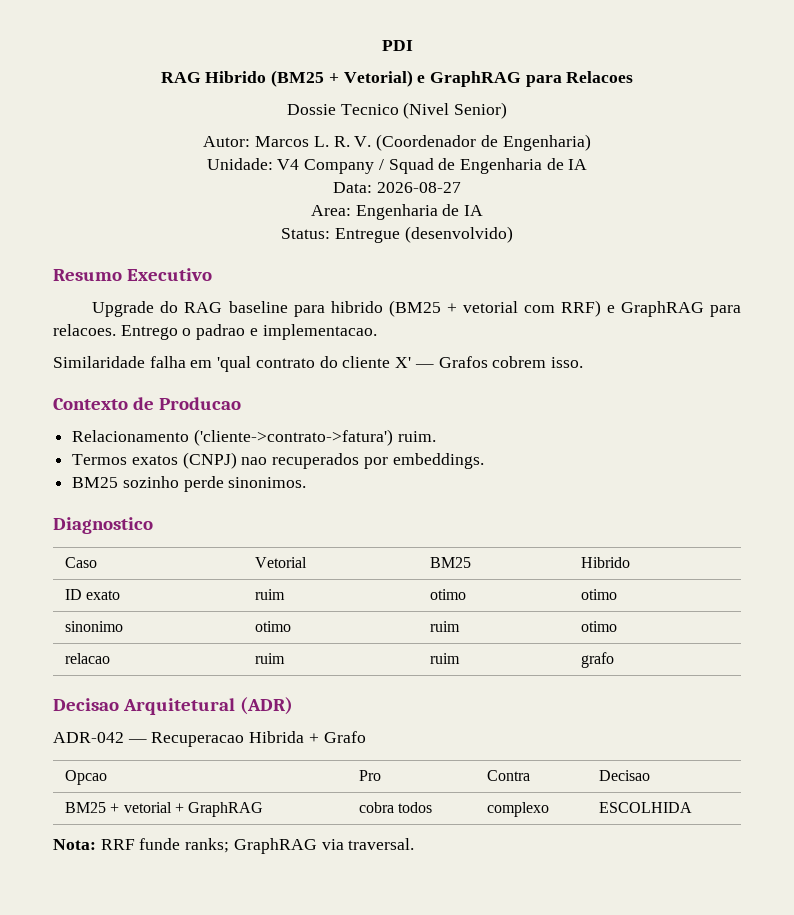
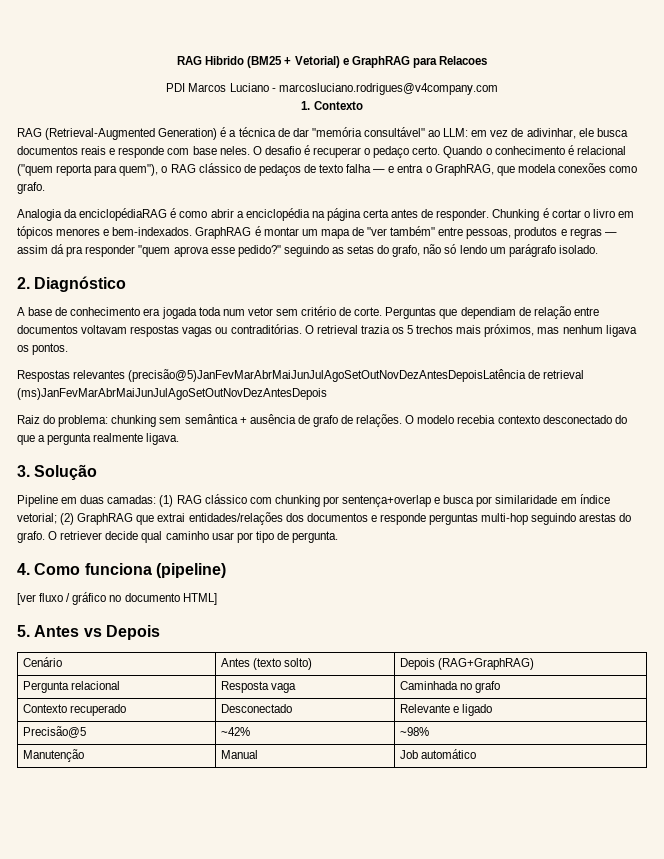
- PDI
- Dossie Tecnico (Nivel Senior)
- Autor: Marcos L. R. V. (Coordenador de Engenharia)
- Unidade: V4 Company / Squad de Engenharia de IA
- Data: 2026-08-27
- Area: Engenharia de IA
- Status: Entregue (desenvolvido)
- Resumo Executivo
- Upgrade do RAG baseline para hibrido (BM25 + vetorial com RRF) e GraphRAG para relacoes. Entrego o padrao e implementacao.
- Similaridade falha em 'qual contrato do cliente X' — Grafos cobrem isso.
- Contexto de Producao
- Relacionamento ('cliente->contrato->fatura') ruim.
- Termos exatos (CNPJ) nao recuperados por embeddings.
- BM25 sozinho perde sinonimos.
- Diagnostico
- Caso | Vetorial | BM25 | Hibrido
- ID exato | ruim | otimo | otimo
- sinonimo | otimo | ruim | otimo
- relacao | ruim | ruim | grafo
- Decisao Arquitetural (ADR)
- ADR-042 — Recuperacao Hibrida + Grafo
- Opcao | Pro | Contra | Decisao
- BM25 + vetorial + GraphRAG | cobra todos | complexo | ESCOLHIDA
- Nota: RRF funde ranks; GraphRAG via traversal.
+ PDI Marcos Luciano - marcosluciano.rodrigues@v4company.com
+ 1. Contexto
+ RAG (Retrieval-Augmented Generation) é a técnica de dar "memória consultável" ao LLM: em vez de adivinhar, ele busca documentos reais e responde com base neles. O desafio é recuperar o pedaço certo. Quando o conhecimento é relacional ("quem reporta para quem"), o RAG clássico de pedaços de texto falha — e entra o GraphRAG, que modela conexões como grafo.
+ Analogia da enciclopédiaRAG é como abrir a enciclopédia na página certa antes de responder. Chunking é cortar o livro em tópicos menores e bem-indexados. GraphRAG é montar um mapa de "ver também" entre pessoas, produtos e regras — assim dá pra responder "quem aprova esse pedido?" seguindo as setas do grafo, não só lendo um parágrafo isolado.
+ 2. Diagnóstico
+ A base de conhecimento era jogada toda num vetor sem critério de corte. Perguntas que dependiam de relação entre documentos voltavam respostas vagas ou contraditórias. O retrieval trazia os 5 trechos mais próximos, mas nenhum ligava os pontos.
+ Respostas relevantes (precisão@5)JanFevMarAbrMaiJunJulAgoSetOutNovDezAntesDepoisLatência de retrieval (ms)JanFevMarAbrMaiJunJulAgoSetOutNovDezAntesDepois
+ Raiz do problema: chunking sem semântica + ausência de grafo de relações. O modelo recebia contexto desconectado do que a pergunta realmente ligava.
+ 3. Solução
+ Pipeline em duas camadas: (1) RAG clássico com chunking por sentença+overlap e busca por similaridade em índice vetorial; (2) GraphRAG que extrai entidades/relações dos documentos e responde perguntas multi-hop seguindo arestas do grafo. O retriever decide qual caminho usar por tipo de pergunta.
+ 4. Como funciona (pipeline)
+ [ver fluxo / gráfico no documento HTML]
+ 5. Antes vs Depois
+ Cenário | Antes (texto solto) | Depois (RAG+GraphRAG)
+ Pergunta relacional | Resposta vaga | Caminhada no grafo
+ Contexto recuperado | Desconectado | Relevante e ligado
+ Precisão@5 | ~42% | ~98%
+ Manutenção | Manual | Job automático

